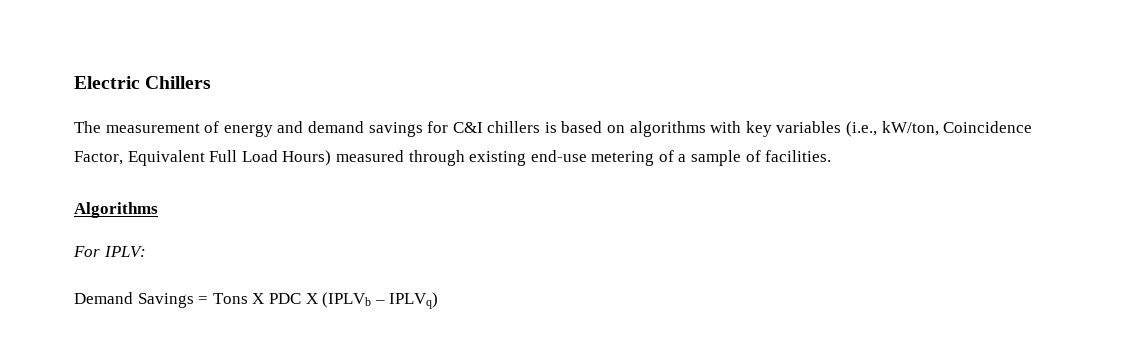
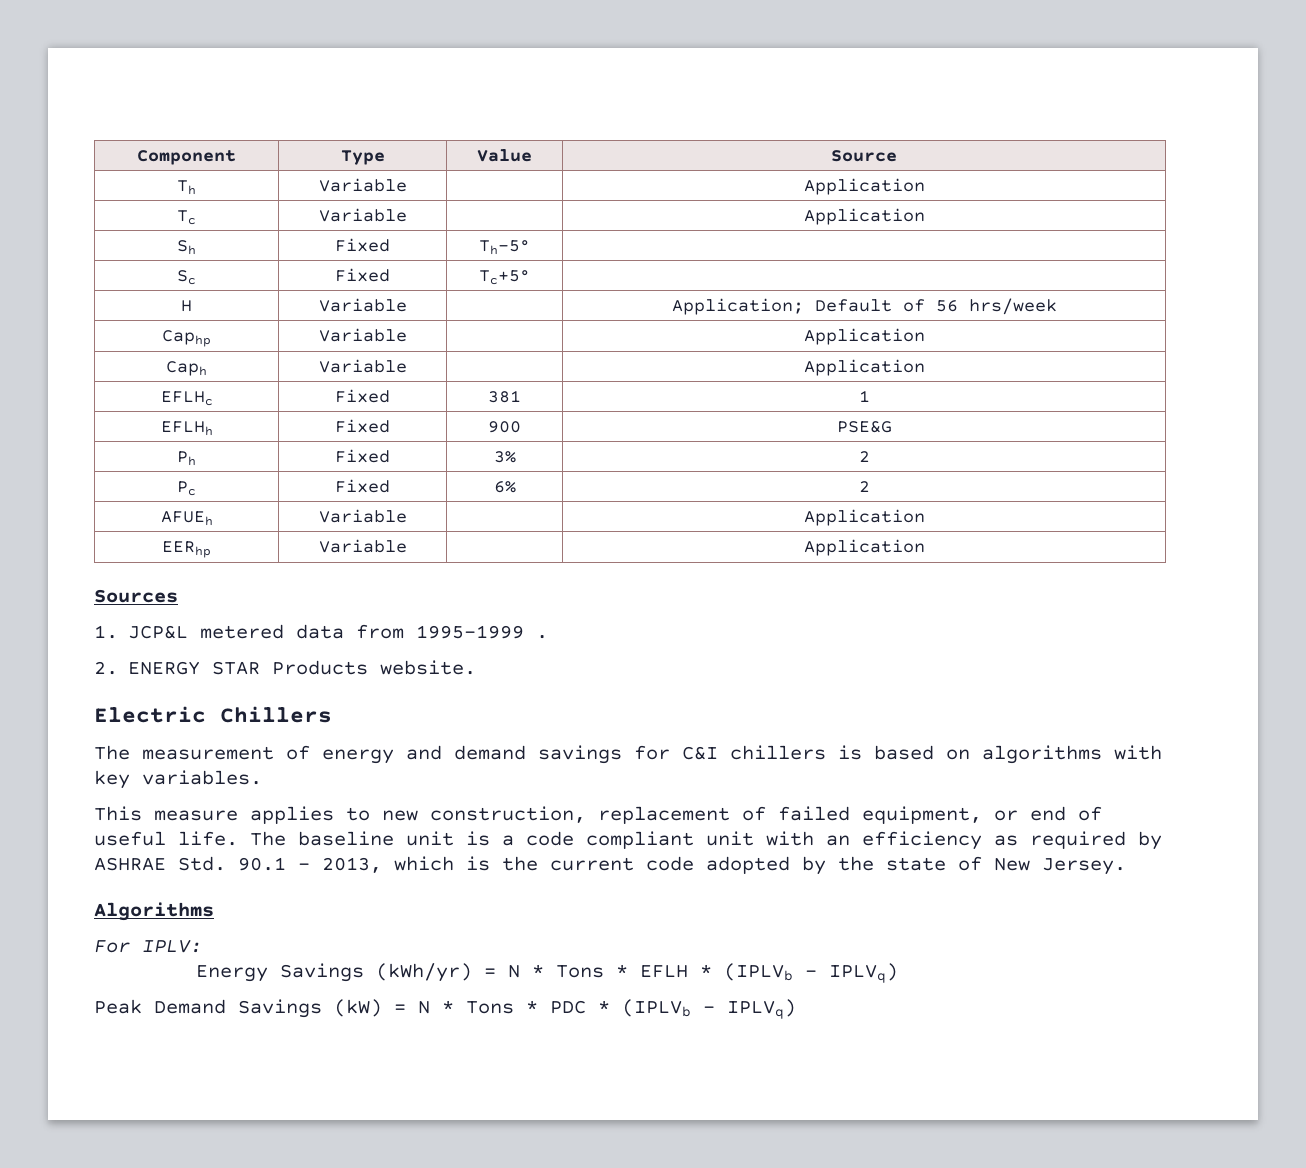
+ Component | Type | Value | Source
+ Th | Variable | | Application
+ Tc | Variable | | Application
+ Sh | Fixed | Th-5° |
+ Sc | Fixed | Tc+5° |
+ H | Variable | | Application; Default of 56 hrs/week
+ Caphp | Variable | | Application
+ Caph | Variable | | Application
+ EFLHc | Fixed | 381 | 1
+ EFLHh | Fixed | 900 | PSE&G
+ Ph | Fixed | 3% | 2
+ Pc | Fixed | 6% | 2
+ AFUEh | Variable | | Application
+ EERhp | Variable | | Application
+ Sources
+ 1. JCP&L metered data from 1995–1999 .
+ 2. ENERGY STAR Products website.
- The measurement of energy and demand savings for C&I chillers is based on algorithms with key variables (i.e., kW/ton, Coincidence Factor, Equivalent Full Load Hours) measured through existing end-use metering of a sample of facilities.
+ The measurement of energy and demand savings for C&I chillers is based on algorithms with key variables.
+ This measure applies to new construction, replacement of failed equipment, or end of useful life. The baseline unit is a code compliant unit with an efficiency as required by ASHRAE Std. 90.1 – 2013, which is the current code adopted by the state of New Jersey.
  Algorithms
  For IPLV:
- Demand Savings = Tons X PDC X (IPLVb – IPLVq)
+ Energy Savings (kWh/yr) = N * Tons * EFLH * (IPLVb – IPLVq)
+ Peak Demand Savings (kW) = N * Tons * PDC * (IPLVb – IPLVq)

